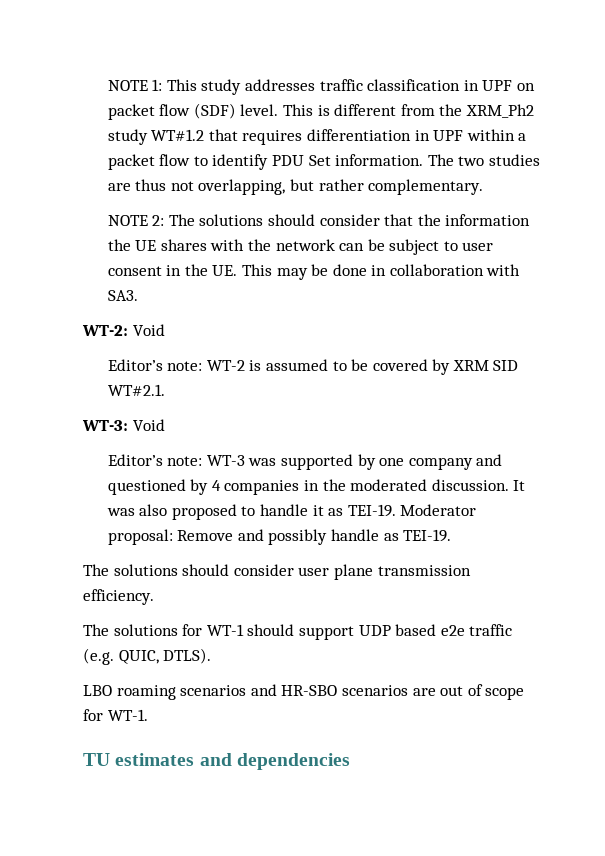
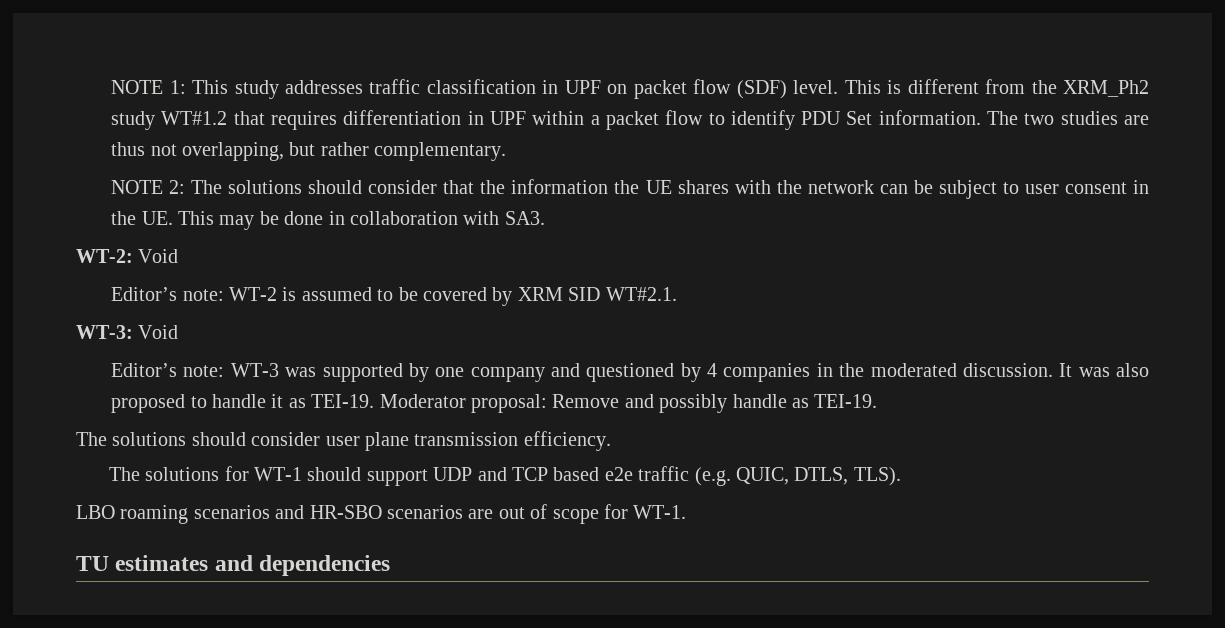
- The solutions for WT-1 should support UDP based e2e traffic (e.g. QUIC, DTLS).
+ The solutions for WT-1 should support UDP and TCP based e2e traffic (e.g. QUIC, DTLS, TLS).

